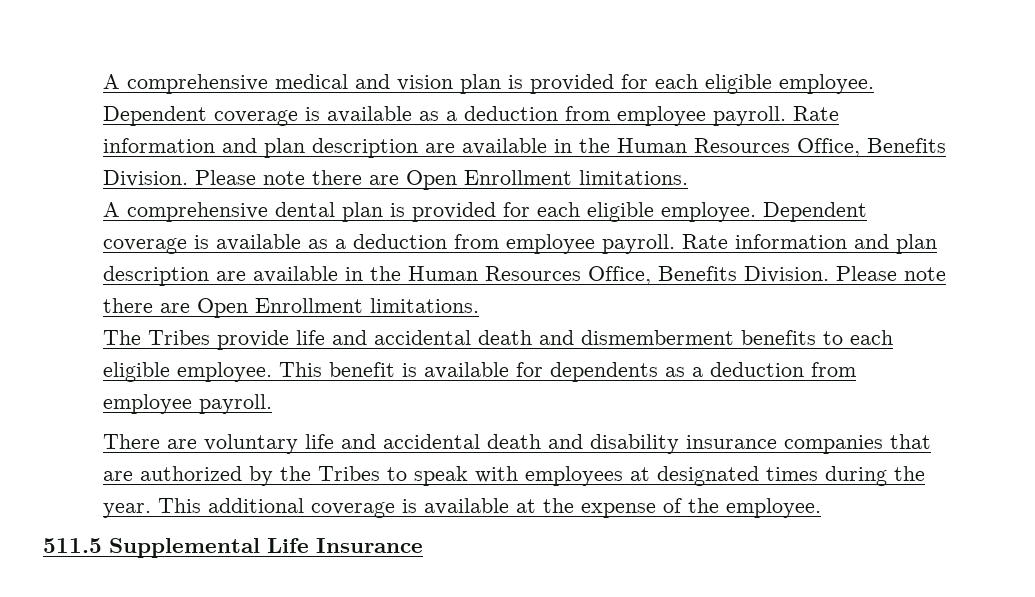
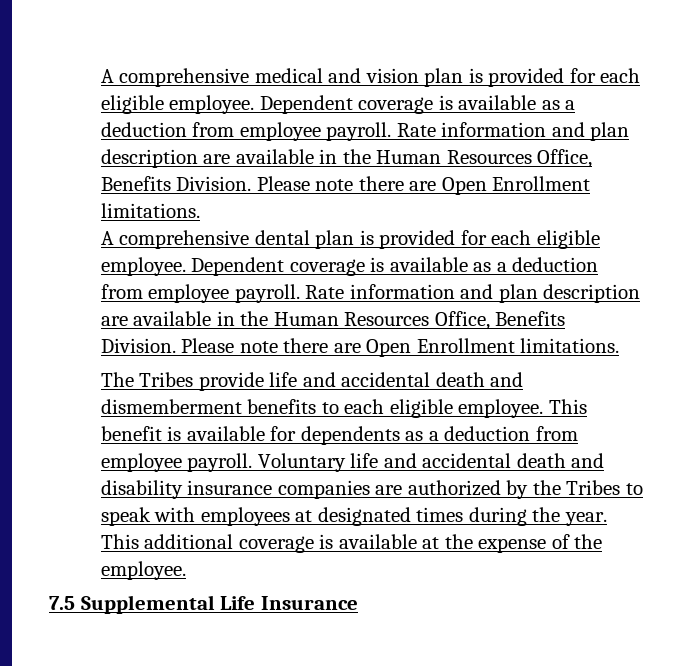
- This benefit is available for dependents as a deduction from employee payroll.
- There are voluntary life and accidental death and disability insurance companies that are authorized by the Tribes to speak with employees at designated times during the year.
+ This benefit is available for dependents as a deduction from employee payroll. Voluntary life and accidental death and disability insurance companies are authorized by the Tribes to speak with employees at designated times during the year.
- 511.5 Supplemental Life Insurance
+ 7.5 Supplemental Life Insurance

